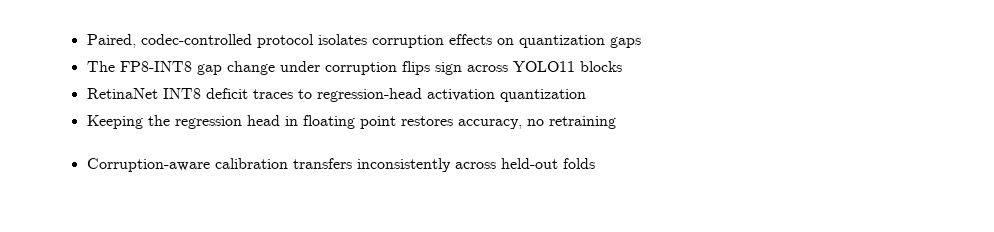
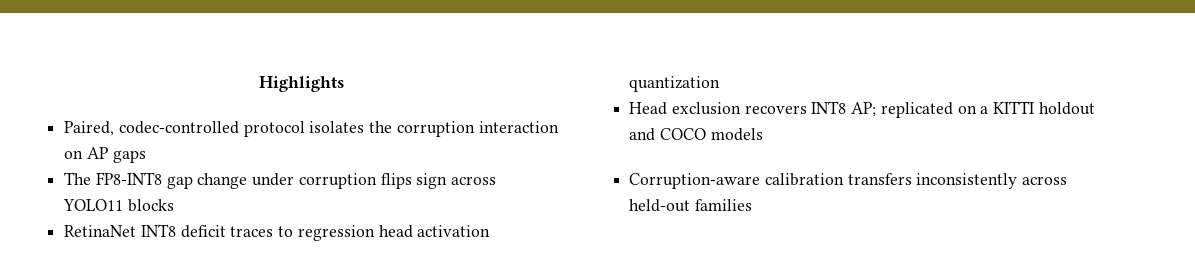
+ Highlights
- Paired, codec-controlled protocol isolates corruption effects on quantization gaps
+ Paired, codec-controlled protocol isolates the corruption interaction on AP gaps
- RetinaNet INT8 deficit traces to regression-head activation quantization
+ RetinaNet INT8 deficit traces to regression head activation quantization
- Keeping the regression head in floating point restores accuracy, no retraining
+ Head exclusion recovers INT8 AP; replicated on a KITTI holdout and COCO models
- Corruption-aware calibration transfers inconsistently across held-out folds
+ Corruption-aware calibration transfers inconsistently across held-out families

